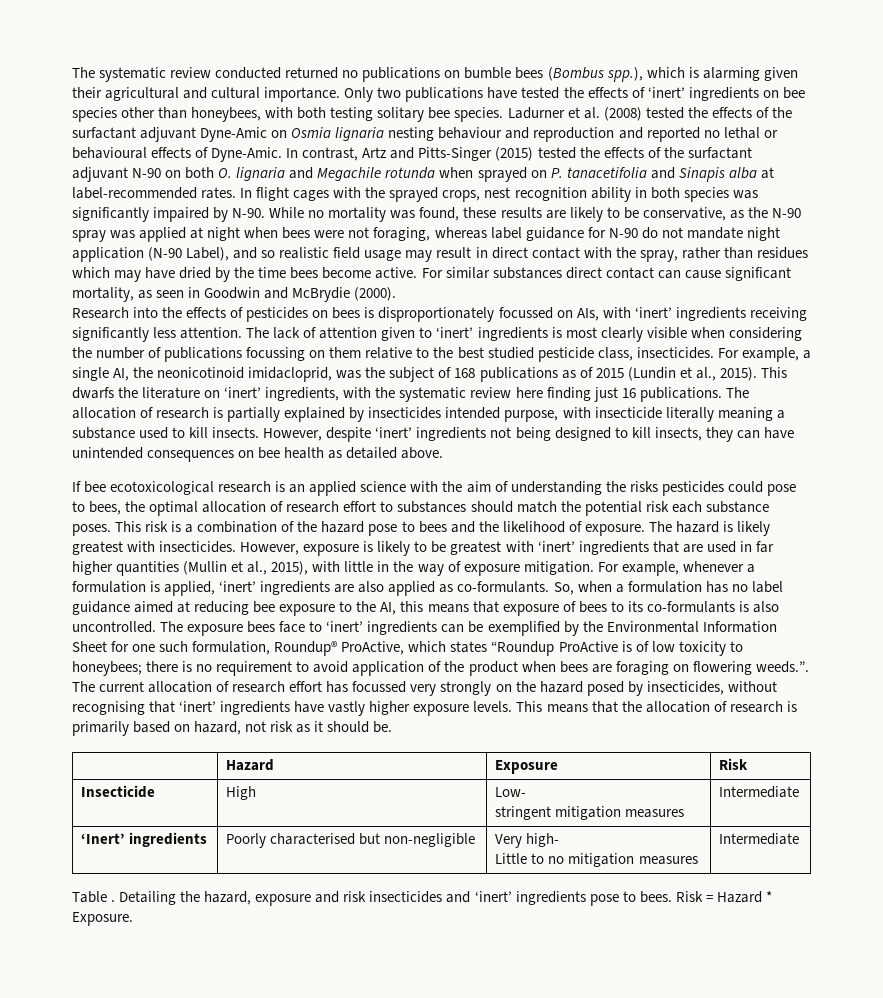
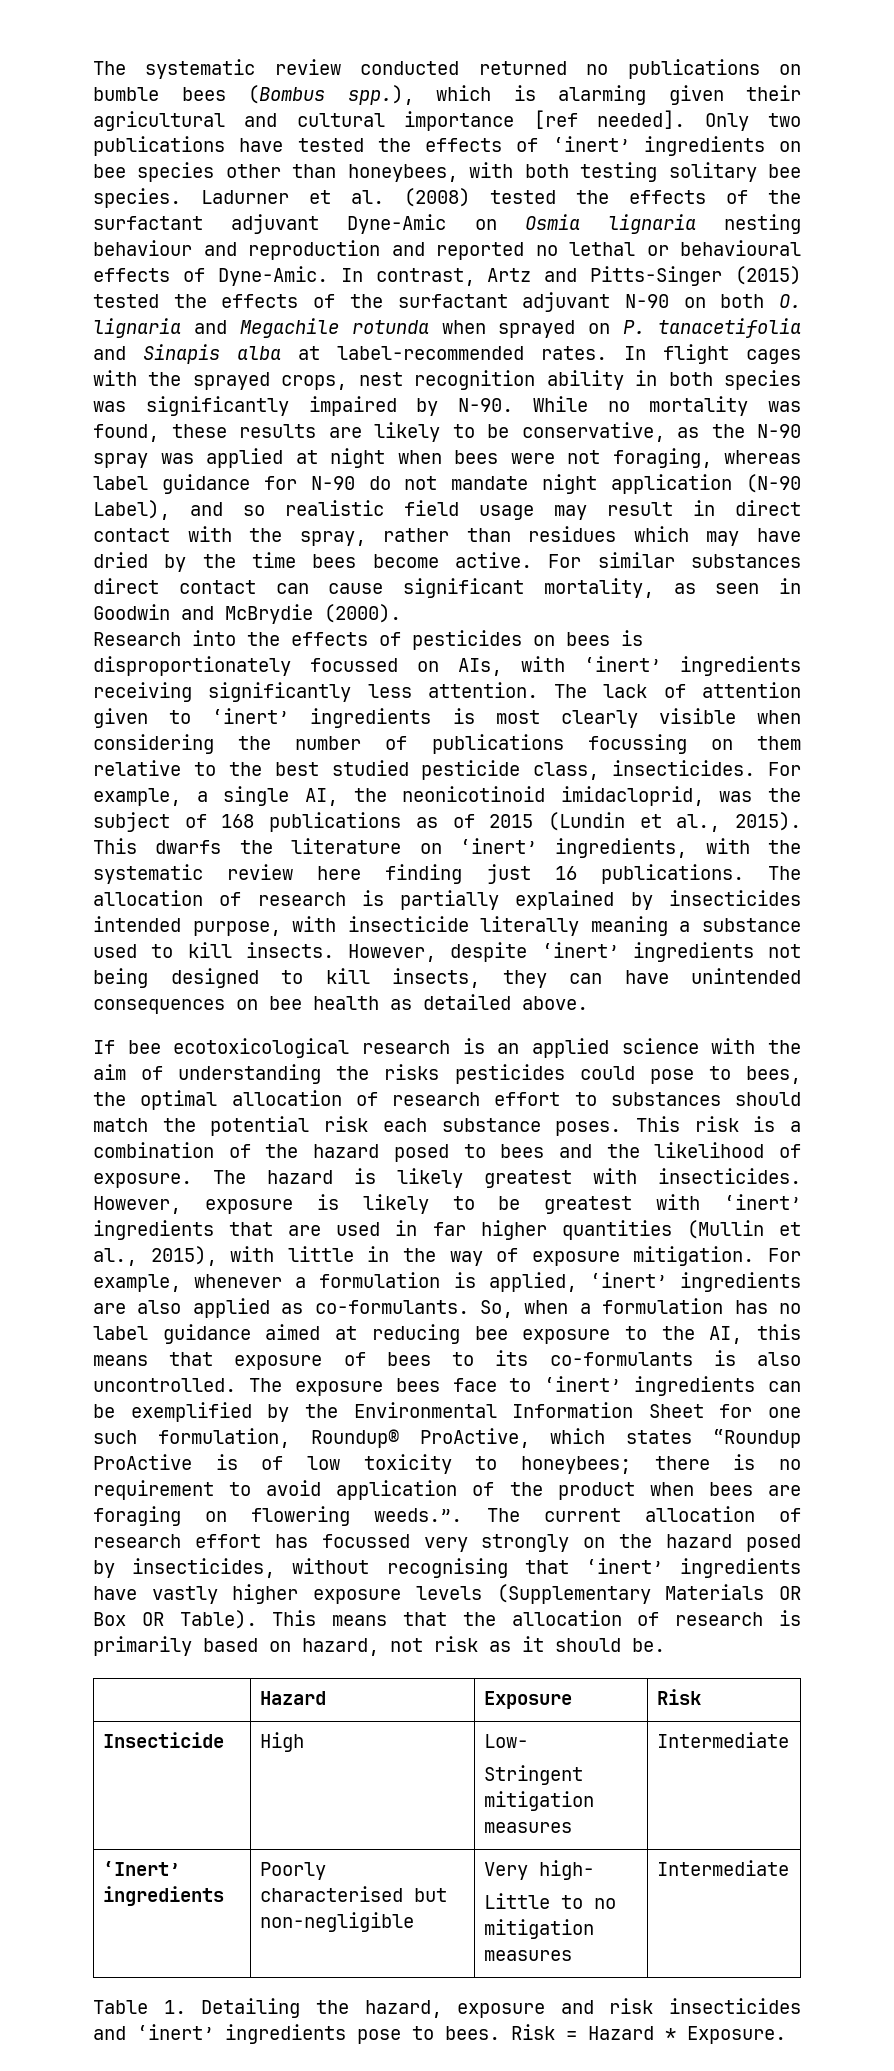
- The systematic review conducted returned no publications on bumble bees (Bombus spp.), which is alarming given their agricultural and cultural importance.
+ The systematic review conducted returned no publications on bumble bees (Bombus spp.), which is alarming given their agricultural and cultural importance [ref needed].
- This risk is a combination of the hazard pose to bees and the likelihood of exposure.
+ This risk is a combination of the hazard posed to bees and the likelihood of exposure.
- there is no requirement to avoid application of the product when bees are foraging on flowering weeds.”. The current allocation of research effort has focussed very strongly on the hazard posed by insecticides, without recognising that ‘inert’ ingredients have vastly higher exposure levels.
+ there is no requirement to avoid application of the product when bees are foraging on flowering weeds.”. The current allocation of research effort has focussed very strongly on the hazard posed by insecticides, without recognising that ‘inert’ ingredients have vastly higher exposure levels (Supplementary Materials OR Box OR Table).
  Insecticide | High | Low-
- stringent mitigation measures | Intermediate
+ Stringent mitigation measures | Intermediate
- Table . Detailing the hazard, exposure and risk insecticides and ‘inert’ ingredients pose to bees.
+ Table 1. Detailing the hazard, exposure and risk insecticides and ‘inert’ ingredients pose to bees.

